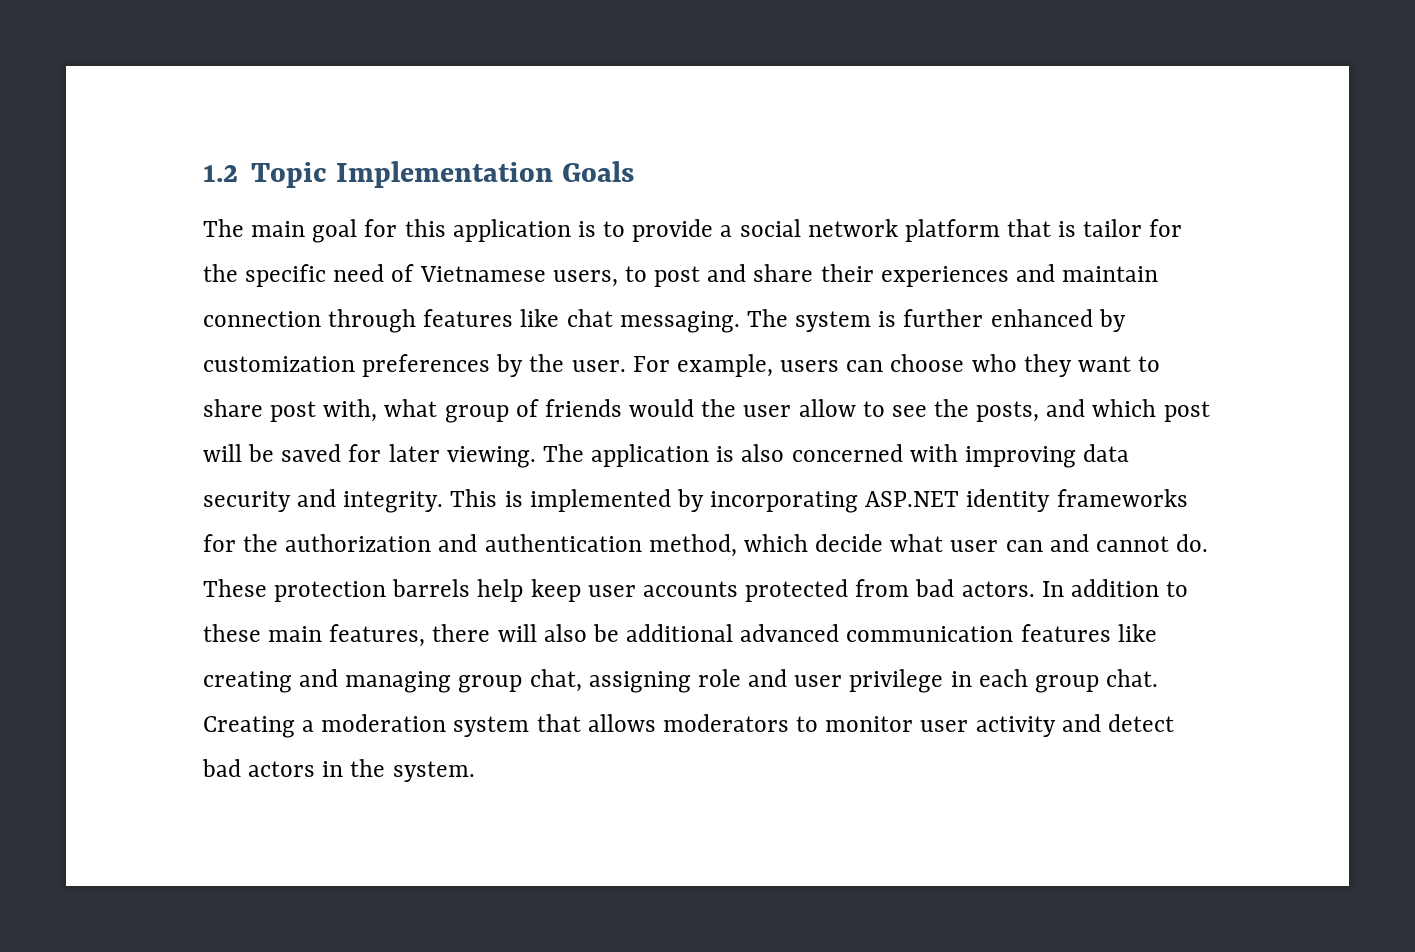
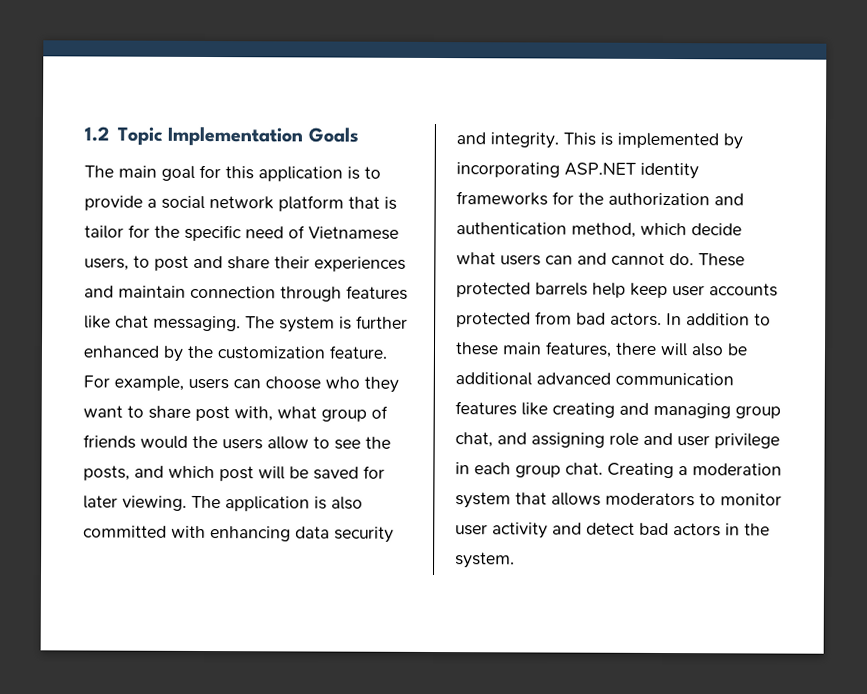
- The system is further enhanced by customization preferences by the user.
+ The system is further enhanced by the customization feature.
- For example, users can choose who they want to share post with, what group of friends would the user allow to see the posts, and which post will be saved for later viewing.
+ For example, users can choose who they want to share post with, what group of friends would the users allow to see the posts, and which post will be saved for later viewing.
- The application is also concerned with improving data security and integrity.
+ The application is also committed with enhancing data security and integrity.
- This is implemented by incorporating ASP.NET identity frameworks for the authorization and authentication method, which decide what user can and cannot do.
+ This is implemented by incorporating ASP.NET identity frameworks for the authorization and authentication method, which decide what users can and cannot do.
- These protection barrels help keep user accounts protected from bad actors.
+ These protected barrels help keep user accounts protected from bad actors.
- In addition to these main features, there will also be additional advanced communication features like creating and managing group chat, assigning role and user privilege in each group chat.
+ In addition to these main features, there will also be additional advanced communication features like creating and managing group chat, and assigning role and user privilege in each group chat.

